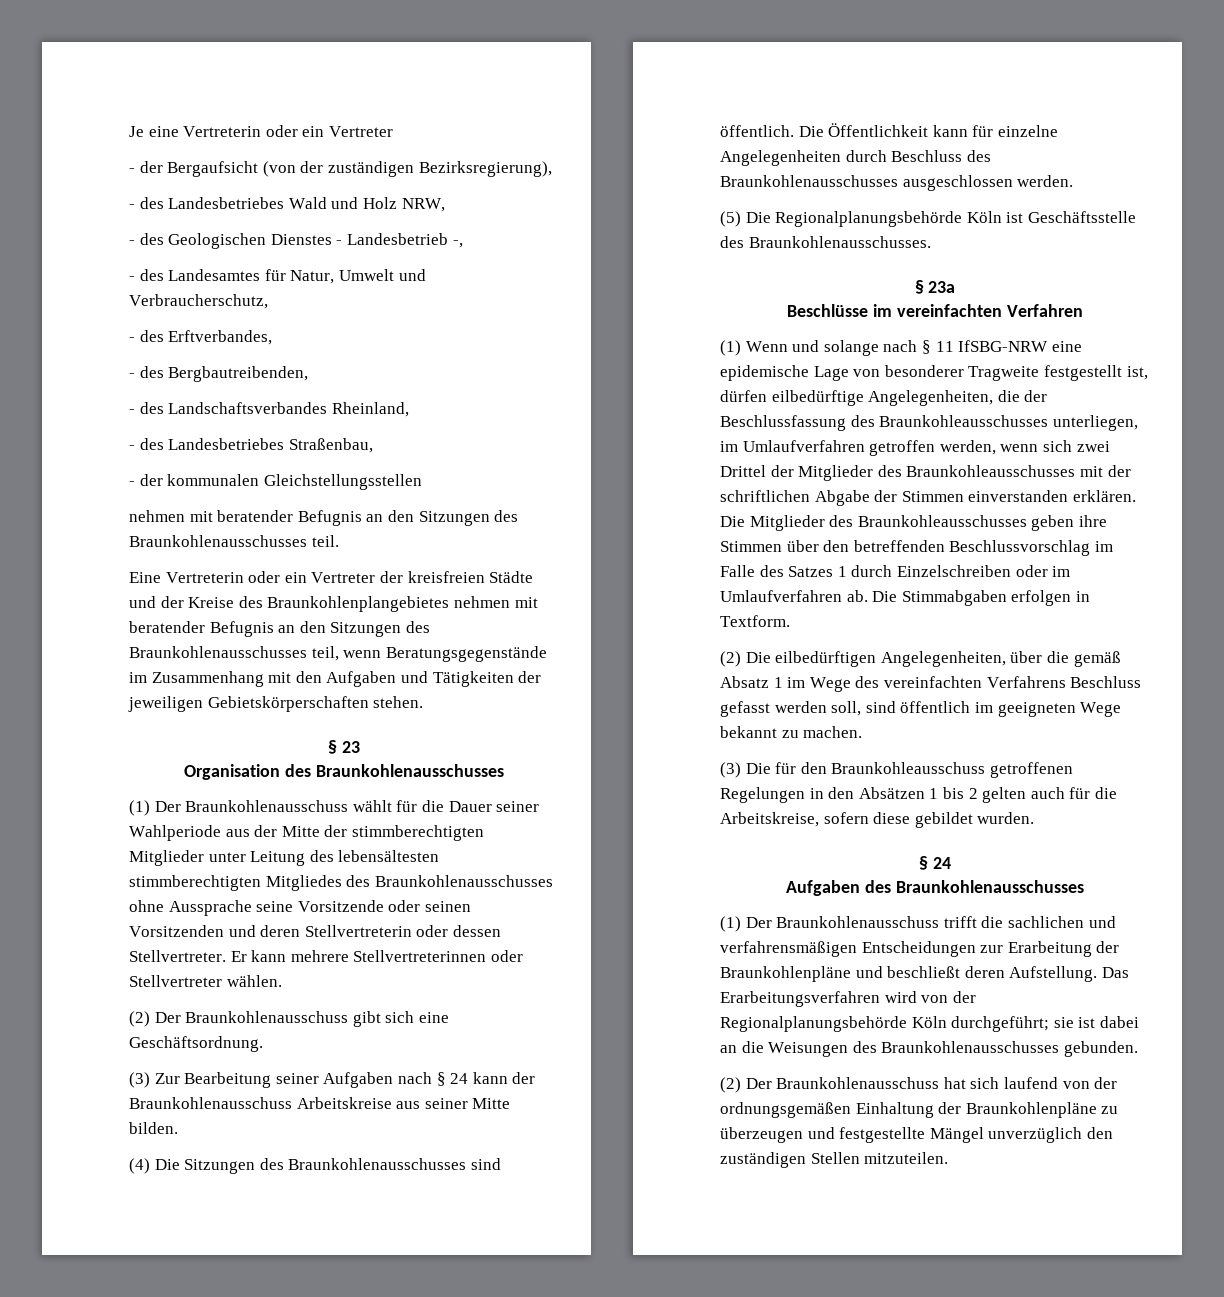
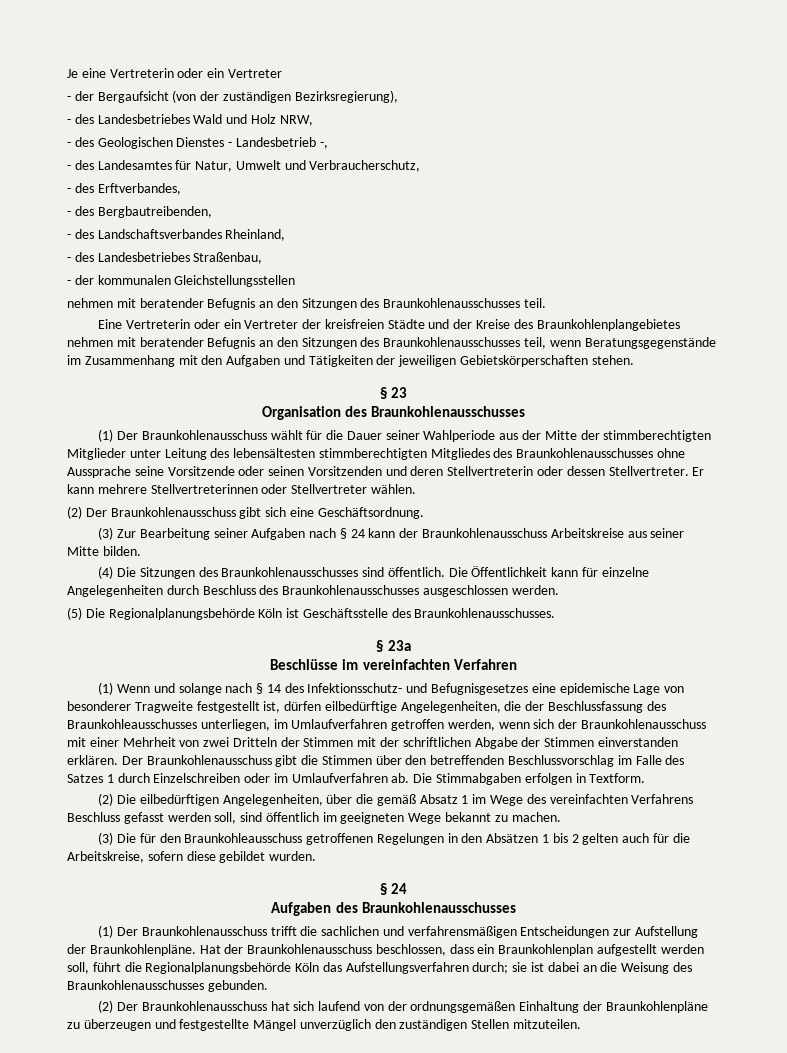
- (1) Wenn und solange nach § 11 IfSBG-NRW eine epidemische Lage von besonderer Tragweite festgestellt ist, dürfen eilbedürftige Angelegenheiten, die der Beschlussfassung des Braunkohleausschusses unterliegen, im Umlaufverfahren getroffen werden, wenn sich zwei Drittel der Mitglieder des Braunkohleausschusses mit der schriftlichen Abgabe der Stimmen einverstanden erklären.
+ (1) Wenn und solange nach § 14 des Infektionsschutz- und Befugnisgesetzes eine epidemische Lage von besonderer Tragweite festgestellt ist, dürfen eilbedürftige Angelegenheiten, die der Beschlussfassung des Braunkohleausschusses unterliegen, im Umlaufverfahren getroffen werden, wenn sich der Braunkohlenausschuss mit einer Mehrheit von zwei Dritteln der Stimmen mit der schriftlichen Abgabe der Stimmen einverstanden erklären.
- Die Mitglieder des Braunkohleausschusses geben ihre Stimmen über den betreffenden Beschlussvorschlag im Falle des Satzes 1 durch Einzelschreiben oder im Umlaufverfahren ab.
+ Der Braunkohlenausschuss gibt die Stimmen über den betreffenden Beschlussvorschlag im Falle des Satzes 1 durch Einzelschreiben oder im Umlaufverfahren ab.
- (1) Der Braunkohlenausschuss trifft die sachlichen und verfahrensmäßigen Entscheidungen zur Erarbeitung der Braunkohlenpläne und beschließt deren Aufstellung. Das Erarbeitungsverfahren wird von der Regionalplanungsbehörde Köln durchgeführt; sie ist dabei an die Weisungen des Braunkohlenausschusses gebunden.
+ (1) Der Braunkohlenausschuss trifft die sachlichen und verfahrensmäßigen Entscheidungen zur Aufstellung der Braunkohlenpläne. Hat der Braunkohlenausschuss beschlossen, dass ein Braunkohlenplan aufgestellt werden soll, führt die Regionalplanungsbehörde Köln das Aufstellungsverfahren durch; sie ist dabei an die Weisung des Braunkohlenausschusses gebunden.

